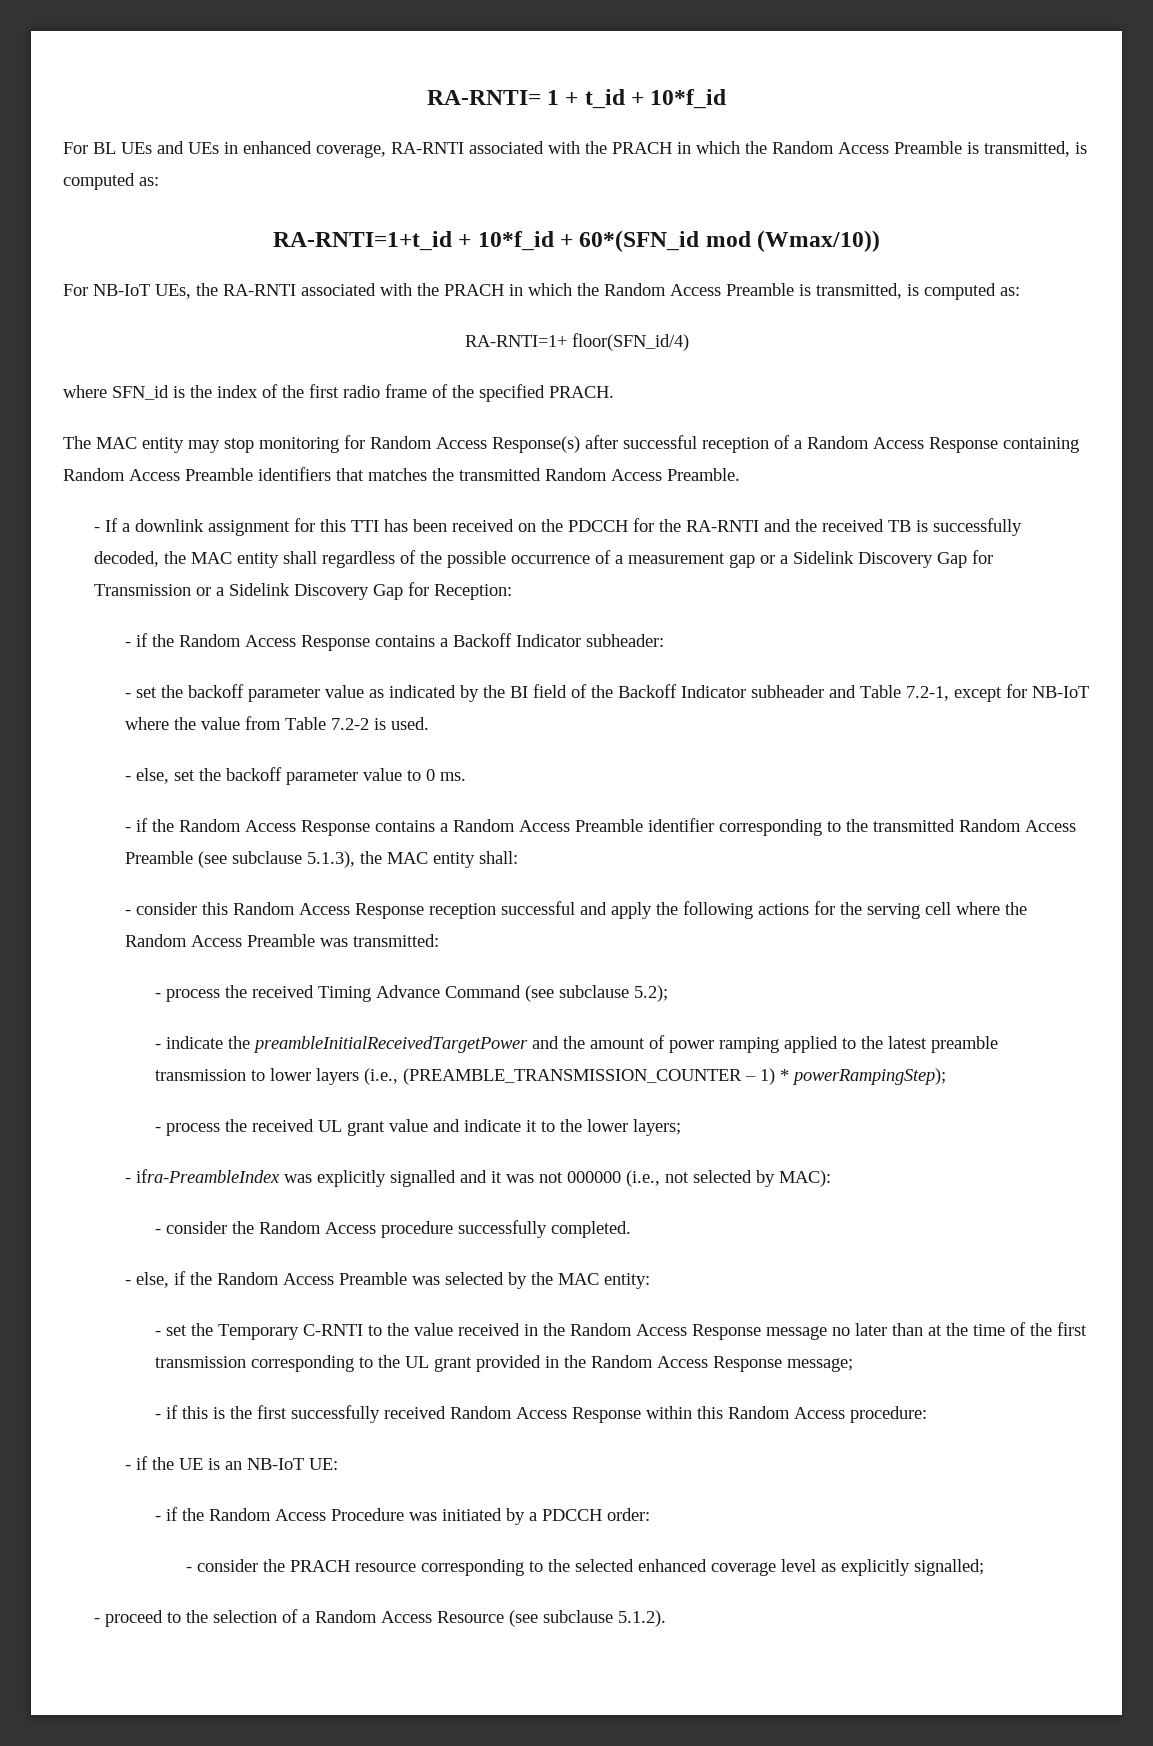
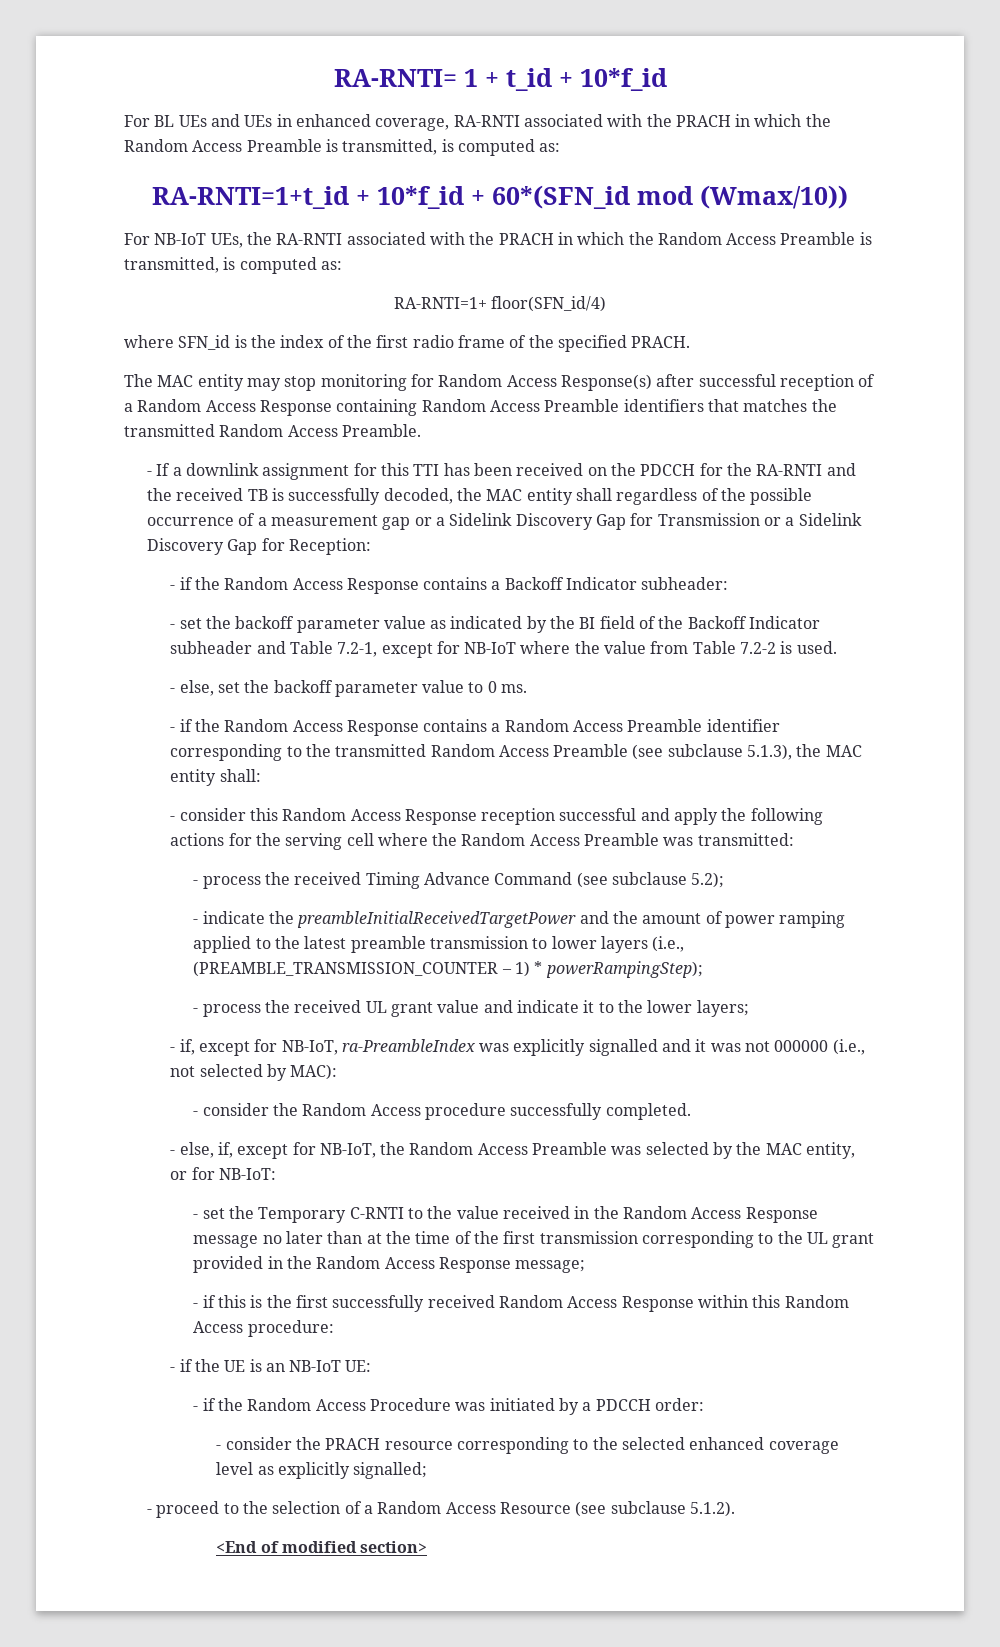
- - ifra-PreambleIndex was explicitly signalled and it was not 000000 (i.e., not selected by MAC):
+ - if, except for NB-IoT, ra-PreambleIndex was explicitly signalled and it was not 000000 (i.e., not selected by MAC):
- - else, if the Random Access Preamble was selected by the MAC entity:
+ - else, if, except for NB-IoT, the Random Access Preamble was selected by the MAC entity, or for NB-IoT:
+ <End of modified section>

